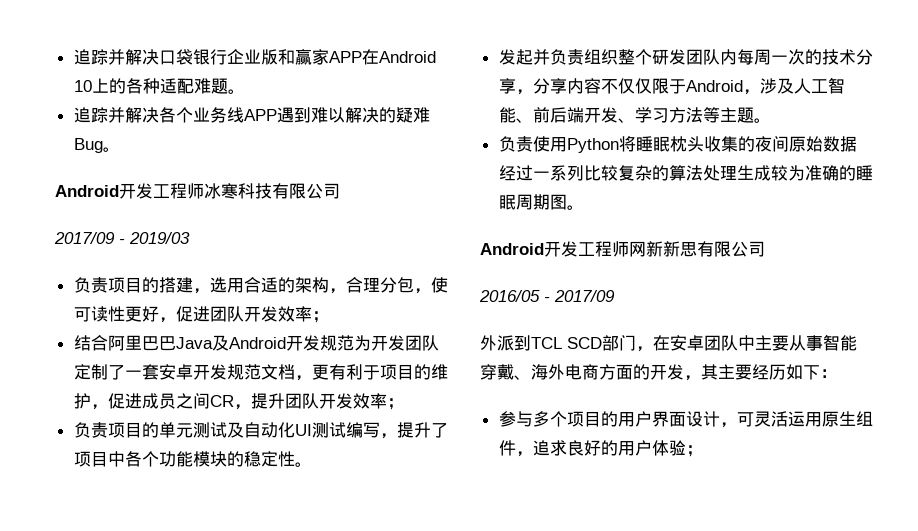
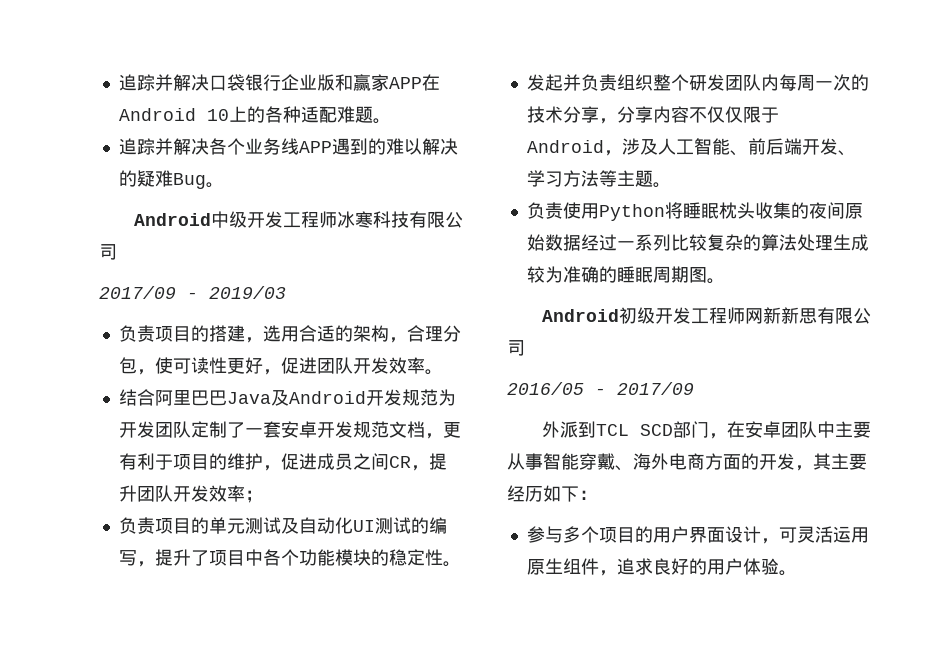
- 追踪并解决各个业务线APP遇到难以解决的疑难Bug。
+ 追踪并解决各个业务线APP遇到的难以解决的疑难Bug。
- Android开发工程师冰寒科技有限公司
+ Android中级开发工程师冰寒科技有限公司
- 负责项目的搭建，选用合适的架构，合理分包，使可读性更好，促进团队开发效率；
+ 负责项目的搭建，选用合适的架构，合理分包，使可读性更好，促进团队开发效率。
- 负责项目的单元测试及自动化UI测试编写，提升了项目中各个功能模块的稳定性。
+ 负责项目的单元测试及自动化UI测试的编写，提升了项目中各个功能模块的稳定性。
- Android开发工程师网新新思有限公司
+ Android初级开发工程师网新新思有限公司
- 参与多个项目的用户界面设计，可灵活运用原生组件，追求良好的用户体验；
+ 参与多个项目的用户界面设计，可灵活运用原生组件，追求良好的用户体验。

